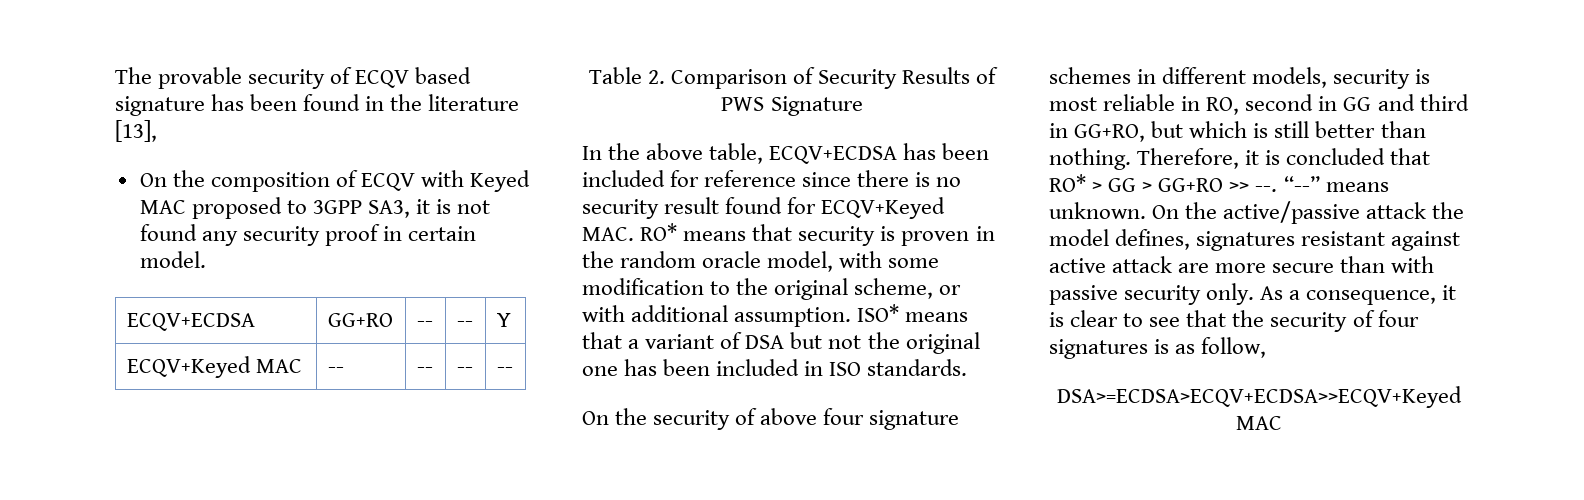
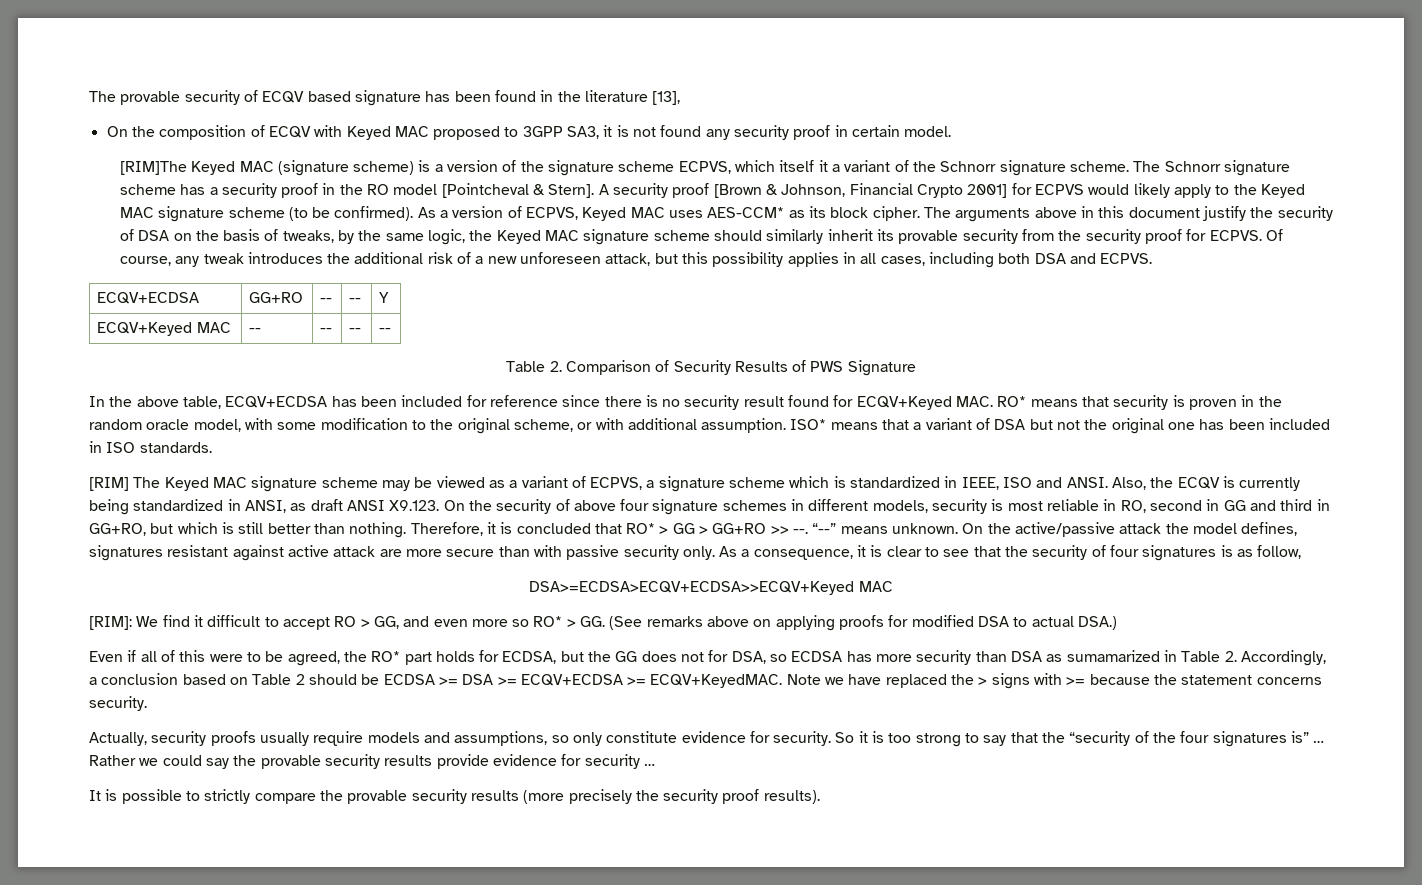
+ [RIM]The Keyed MAC (signature scheme) is a version of the signature scheme ECPVS, which itself it a variant of the Schnorr signature scheme. The Schnorr signature scheme has a security proof in the RO model [Pointcheval & Stern]. A security proof [Brown & Johnson, Financial Crypto 2001] for ECPVS would likely apply to the Keyed MAC signature scheme (to be confirmed). As a version of ECPVS, Keyed MAC uses AES-CCM* as its block cipher. The arguments above in this document justify the security of DSA on the basis of tweaks, by the same logic, the Keyed MAC signature scheme should similarly inherit its provable security from the security proof for ECPVS. Of course, any tweak introduces the additional risk of a new unforeseen attack, but this possibility applies in all cases, including both DSA and ECPVS.
- On the security of above four signature schemes in different models, security is most reliable in RO, second in GG and third in GG+RO, but which is still better than nothing.
+ [RIM] The Keyed MAC signature scheme may be viewed as a variant of ECPVS, a signature scheme which is standardized in IEEE, ISO and ANSI. Also, the ECQV is currently being standardized in ANSI, as draft ANSI X9.123. On the security of above four signature schemes in different models, security is most reliable in RO, second in GG and third in GG+RO, but which is still better than nothing.
+ [RIM]: We find it difficult to accept RO > GG, and even more so RO* > GG. (See remarks above on applying proofs for modified DSA to actual DSA.)
+ Even if all of this were to be agreed, the RO* part holds for ECDSA, but the GG does not for DSA, so ECDSA has more security than DSA as sumamarized in Table 2. Accordingly, a conclusion based on Table 2 should be ECDSA >= DSA >= ECQV+ECDSA >= ECQV+KeyedMAC. Note we have replaced the > signs with >= because the statement concerns security.
+ Actually, security proofs usually require models and assumptions, so only constitute evidence for security. So it is too strong to say that the “security of the four signatures is” … Rather we could say the provable security results provide evidence for security …
+ It is possible to strictly compare the provable security results (more precisely the security proof results).

